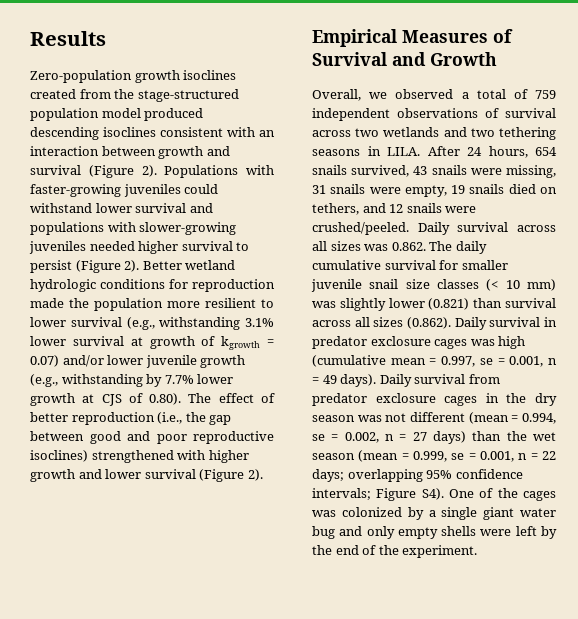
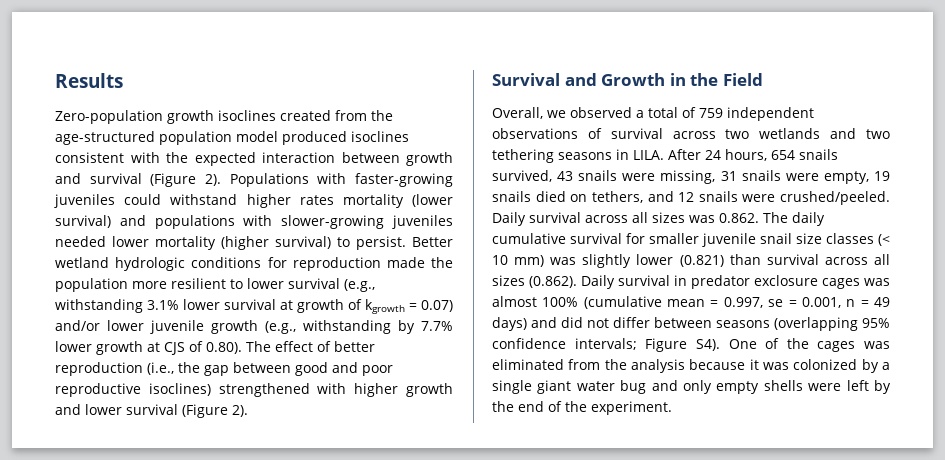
- Zero-population growth isoclines created from the stage-structured population model produced descending isoclines consistent with an interaction between growth and survival (Figure 2).
+ Zero-population growth isoclines created from the age-structured population model produced isoclines consistent with the expected interaction between growth and survival (Figure 2).
- Populations with faster-growing juveniles could withstand lower survival and populations with slower-growing juveniles needed higher survival to persist (Figure 2).
+ Populations with faster-growing juveniles could withstand higher rates mortality (lower survival) and populations with slower-growing juveniles needed lower mortality (higher survival) to persist.
- Empirical Measures of Survival and Growth
+ Survival and Growth in the Field
- Daily survival across all sizes was 0.862. The daily cumulative survival for smaller juvenile snail size classes (< 10 mm) was slightly lower (0.821) than survival across all sizes (0.862). Daily survival in predator exclosure cages was high (cumulative mean = 0.997, se = 0.001, n = 49 days). Daily survival from predator exclosure cages in the dry season was not different (mean = 0.994, se = 0.002, n = 27 days) than the wet season (mean = 0.999, se = 0.001, n = 22 days; overlapping 95% confidence intervals;
+ Daily survival across all sizes was 0.862. The daily cumulative survival for smaller juvenile snail size classes (< 10 mm) was slightly lower (0.821) than survival across all sizes (0.862). Daily survival in predator exclosure cages was almost 100% (cumulative mean = 0.997, se = 0.001, n = 49 days) and did not differ between seasons (overlapping 95% confidence intervals;
- Figure S4). One of the cages was colonized by a single giant water bug and only empty shells were left by the end of the experiment.
+ Figure S4). One of the cages was eliminated from the analysis because it was colonized by a single giant water bug and only empty shells were left by the end of the experiment.

